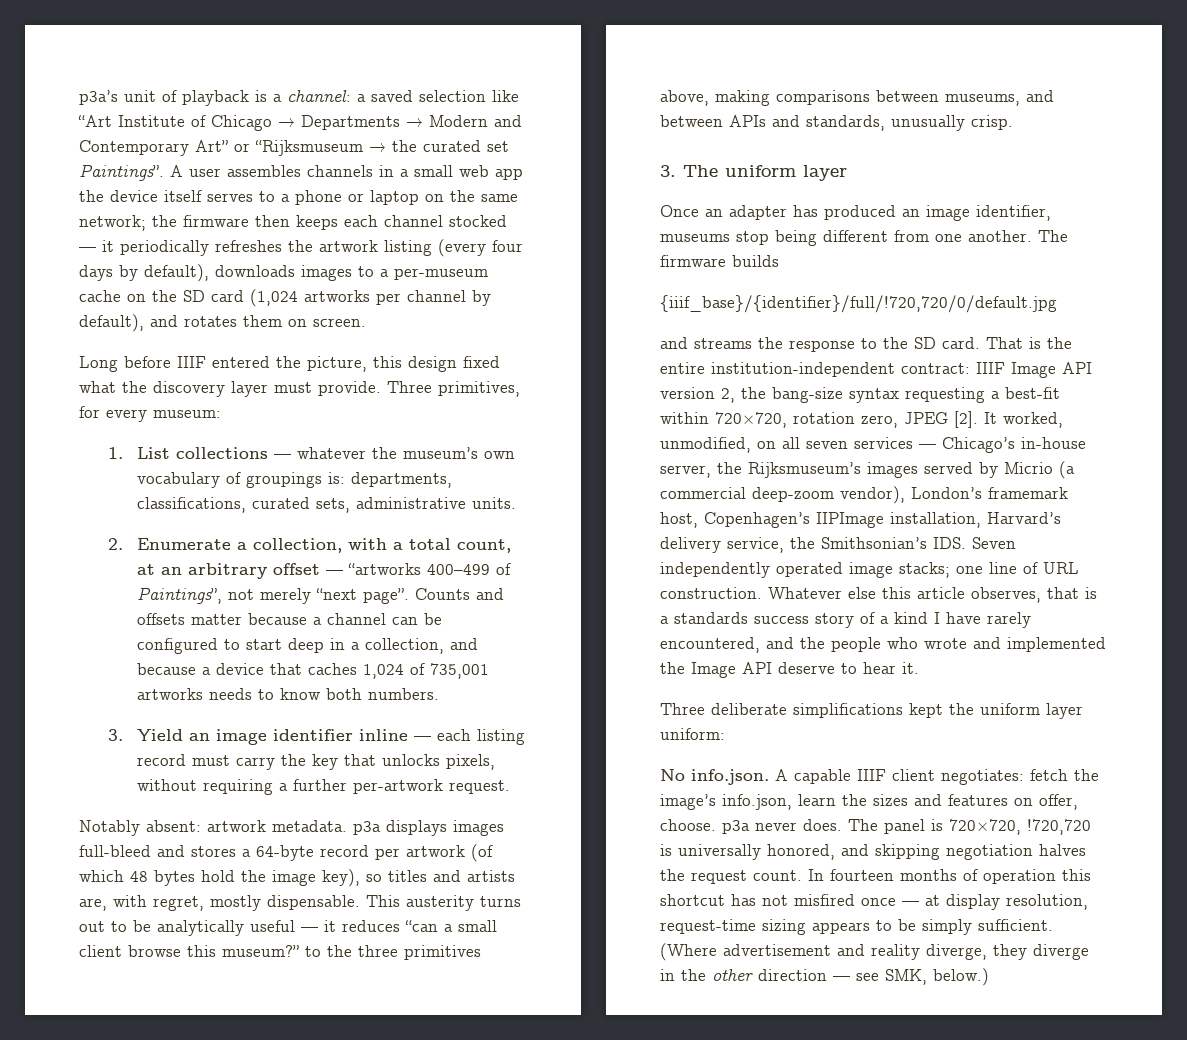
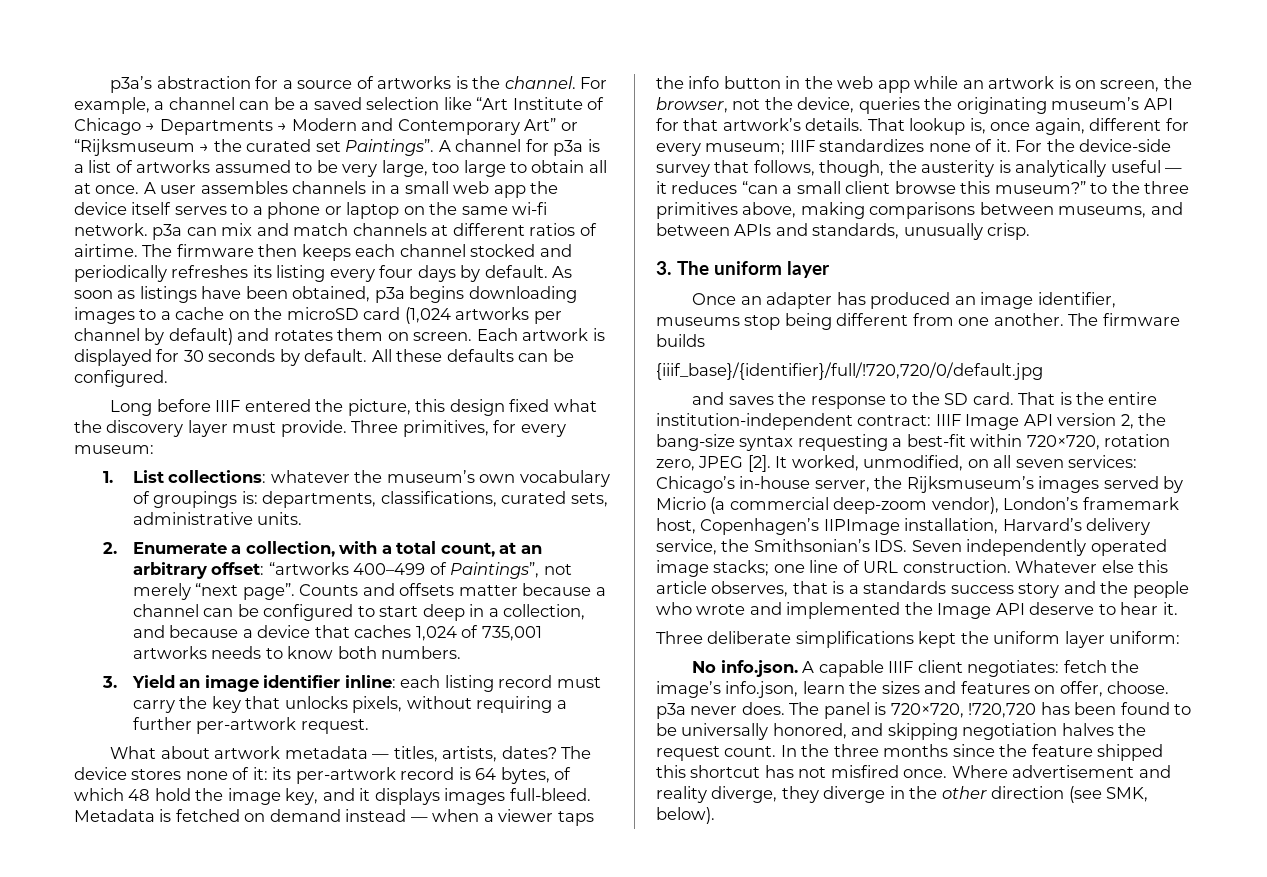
- p3a’s unit of playback is a channel: a saved selection like “Art Institute of Chicago → Departments → Modern and Contemporary Art” or “Rijksmuseum → the curated set Paintings”.
+ p3a’s abstraction for a source of artworks is the channel. For example, a channel can be a saved selection like “Art Institute of Chicago → Departments → Modern and Contemporary Art” or “Rijksmuseum → the curated set Paintings”.
- A user assembles channels in a small web app the device itself serves to a phone or laptop on the same network; the firmware then keeps each channel stocked — it periodically refreshes the artwork listing (every four days by default), downloads images to a per-museum cache on the SD card (1,024 artworks per channel by default), and rotates them on screen.
+ A channel for p3a is a list of artworks assumed to be very large, too large to obtain all at once. A user assembles channels in a small web app the device itself serves to a phone or laptop on the same wi-fi network. p3a can mix and match channels at different ratios of airtime. The firmware then keeps each channel stocked and periodically refreshes its listing every four days by default. As soon as listings have been obtained, p3a begins downloading images to a cache on the microSD card (1,024 artworks per channel by default) and rotates them on screen. Each artwork is displayed for 30 seconds by default. All these defaults can be configured.
- 1. List collections — whatever the museum’s own vocabulary of groupings is: departments, classifications, curated sets, administrative units.
+ 1. List collections: whatever the museum’s own vocabulary of groupings is: departments, classifications, curated sets, administrative units.
- 2. Enumerate a collection, with a total count, at an arbitrary offset — “artworks 400–499 of Paintings”, not merely “next page”.
+ 2. Enumerate a collection, with a total count, at an arbitrary offset: “artworks 400–499 of Paintings”, not merely “next page”.
- 3. Yield an image identifier inline — each listing record must carry the key that unlocks pixels, without requiring a further per-artwork request.
+ 3. Yield an image identifier inline: each listing record must carry the key that unlocks pixels, without requiring a further per-artwork request.
- Notably absent: artwork metadata. p3a displays images full-bleed and stores a 64-byte record per artwork (of which 48 bytes hold the image key), so titles and artists are, with regret, mostly dispensable. This austerity turns out to be analytically useful — it reduces “can a small client browse this museum?” to the three primitives above, making comparisons between museums, and between APIs and standards, unusually crisp.
+ What about artwork metadata — titles, artists, dates? The device stores none of it: its per-artwork record is 64 bytes, of which 48 hold the image key, and it displays images full-bleed. Metadata is fetched on demand instead — when a viewer taps the info button in the web app while an artwork is on screen, the browser, not the device, queries the originating museum’s API for that artwork’s details. That lookup is, once again, different for every museum; IIIF standardizes none of it. For the device-side survey that follows, though, the austerity is analytically useful — it reduces “can a small client browse this museum?” to the three primitives above, making comparisons between museums, and between APIs and standards, unusually crisp.
- and streams the response to the SD card.
+ and saves the response to the SD card.
- It worked, unmodified, on all seven services — Chicago’s in-house server, the Rijksmuseum’s images served by Micrio (a commercial deep-zoom vendor), London’s framemark host, Copenhagen’s IIPImage installation, Harvard’s delivery service, the Smithsonian’s IDS. Seven independently operated image stacks; one line of URL construction.
+ It worked, unmodified, on all seven services: Chicago’s in-house server, the Rijksmuseum’s images served by Micrio (a commercial deep-zoom vendor), London’s framemark host, Copenhagen’s IIPImage installation, Harvard’s delivery service, the Smithsonian’s IDS. Seven independently operated image stacks; one line of URL construction.
- Whatever else this article observes, that is a standards success story of a kind I have rarely encountered, and the people who wrote and implemented the Image API deserve to hear it.
+ Whatever else this article observes, that is a standards success story and the people who wrote and implemented the Image API deserve to hear it.
- The panel is 720×720, !720,720 is universally honored, and skipping negotiation halves the request count.
+ The panel is 720×720, !720,720 has been found to be universally honored, and skipping negotiation halves the request count.
- In fourteen months of operation this shortcut has not misfired once — at display resolution, request-time sizing appears to be simply sufficient. (Where advertisement and reality diverge, they diverge in the other direction — see SMK, below.)
+ In the three months since the feature shipped this shortcut has not misfired once. Where advertisement and reality diverge, they diverge in the other direction (see SMK, below).

